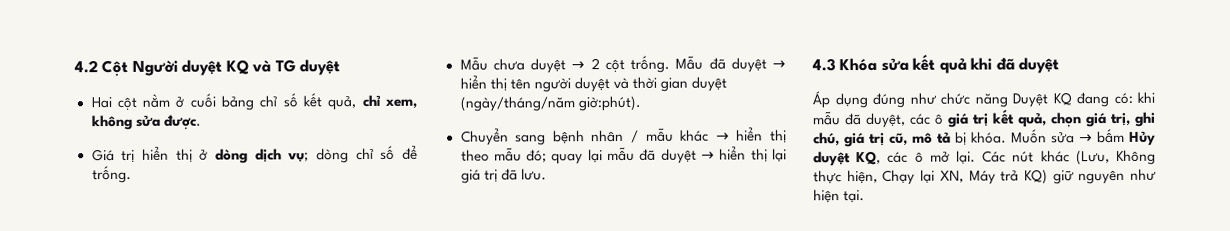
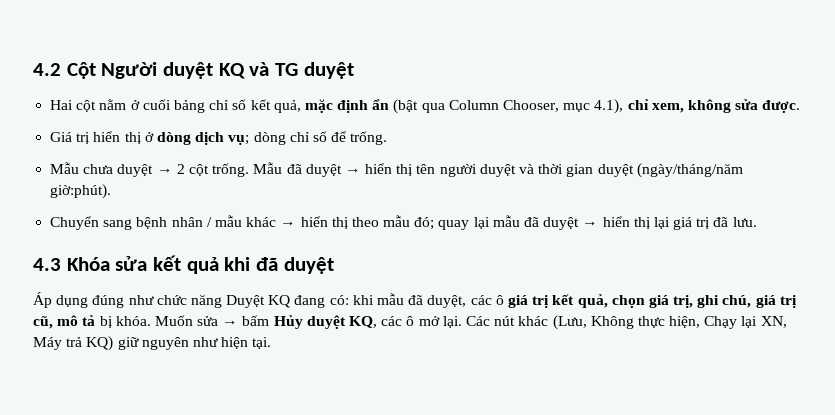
- Hai cột nằm ở cuối bảng chỉ số kết quả, chỉ xem, không sửa được.
+ Hai cột nằm ở cuối bảng chỉ số kết quả, mặc định ẩn (bật qua Column Chooser, mục 4.1), chỉ xem, không sửa được.

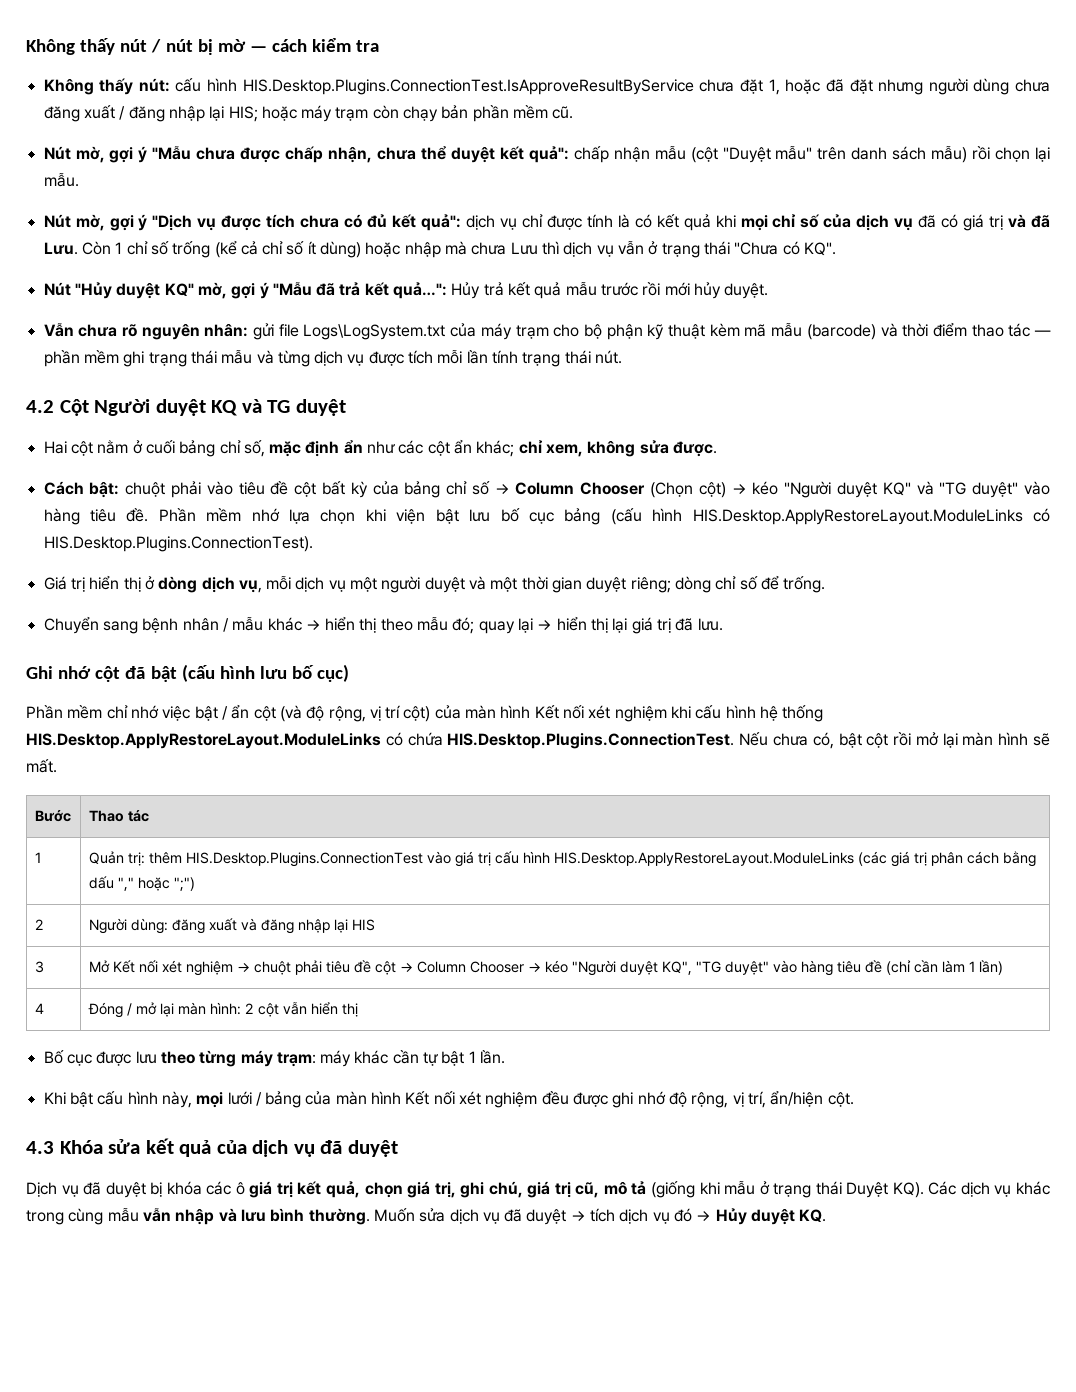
+ Không thấy nút / nút bị mờ — cách kiểm tra
+ Không thấy nút: cấu hình HIS.Desktop.Plugins.ConnectionTest.IsApproveResultByService chưa đặt 1, hoặc đã đặt nhưng người dùng chưa đăng xuất / đăng nhập lại HIS; hoặc máy trạm còn chạy bản phần mềm cũ.
+ Nút mờ, gợi ý "Mẫu chưa được chấp nhận, chưa thể duyệt kết quả": chấp nhận mẫu (cột "Duyệt mẫu" trên danh sách mẫu) rồi chọn lại mẫu.
+ Nút mờ, gợi ý "Dịch vụ được tích chưa có đủ kết quả": dịch vụ chỉ được tính là có kết quả khi mọi chỉ số của dịch vụ đã có giá trị và đã Lưu. Còn 1 chỉ số trống (kể cả chỉ số ít dùng) hoặc nhập mà chưa Lưu thì dịch vụ vẫn ở trạng thái "Chưa có KQ".
+ Nút "Hủy duyệt KQ" mờ, gợi ý "Mẫu đã trả kết quả…": Hủy trả kết quả mẫu trước rồi mới hủy duyệt.
+ Vẫn chưa rõ nguyên nhân: gửi file Logs\LogSystem.txt của máy trạm cho bộ phận kỹ thuật kèm mã mẫu (barcode) và thời điểm thao tác — phần mềm ghi trạng thái mẫu và từng dịch vụ được tích mỗi lần tính trạng thái nút.
- Hai cột nằm ở cuối bảng chỉ số kết quả, mặc định ẩn (bật qua Column Chooser, mục 4.1), chỉ xem, không sửa được.
+ Hai cột nằm ở cuối bảng chỉ số, mặc định ẩn như các cột ẩn khác; chỉ xem, không sửa được.
+ Cách bật: chuột phải vào tiêu đề cột bất kỳ của bảng chỉ số → Column Chooser (Chọn cột) → kéo "Người duyệt KQ" và "TG duyệt" vào hàng tiêu đề. Phần mềm nhớ lựa chọn khi viện bật lưu bố cục bảng (cấu hình HIS.Desktop.ApplyRestoreLayout.ModuleLinks có HIS.Desktop.Plugins.ConnectionTest).
- Giá trị hiển thị ở dòng dịch vụ; dòng chỉ số để trống.
+ Giá trị hiển thị ở dòng dịch vụ, mỗi dịch vụ một người duyệt và một thời gian duyệt riêng; dòng chỉ số để trống.
- Mẫu chưa duyệt → 2 cột trống. Mẫu đã duyệt → hiển thị tên người duyệt và thời gian duyệt (ngày/tháng/năm giờ:phút).
- Chuyển sang bệnh nhân / mẫu khác → hiển thị theo mẫu đó; quay lại mẫu đã duyệt → hiển thị lại giá trị đã lưu.
+ Chuyển sang bệnh nhân / mẫu khác → hiển thị theo mẫu đó; quay lại → hiển thị lại giá trị đã lưu.
+ Ghi nhớ cột đã bật (cấu hình lưu bố cục)
+ Phần mềm chỉ nhớ việc bật / ẩn cột (và độ rộng, vị trí cột) của màn hình Kết nối xét nghiệm khi cấu hình hệ thống HIS.Desktop.ApplyRestoreLayout.ModuleLinks có chứa HIS.Desktop.Plugins.ConnectionTest. Nếu chưa có, bật cột rồi mở lại màn hình sẽ mất.
+ Bước | Thao tác
+ 1 | Quản trị: thêm HIS.Desktop.Plugins.ConnectionTest vào giá trị cấu hình HIS.Desktop.ApplyRestoreLayout.ModuleLinks (các giá trị phân cách bằng dấu "," hoặc ";")
+ 2 | Người dùng: đăng xuất và đăng nhập lại HIS
+ 3 | Mở Kết nối xét nghiệm → chuột phải tiêu đề cột → Column Chooser → kéo "Người duyệt KQ", "TG duyệt" vào hàng tiêu đề (chỉ cần làm 1 lần)
+ 4 | Đóng / mở lại màn hình: 2 cột vẫn hiển thị
+ Bố cục được lưu theo từng máy trạm: máy khác cần tự bật 1 lần.
+ Khi bật cấu hình này, mọi lưới / bảng của màn hình Kết nối xét nghiệm đều được ghi nhớ độ rộng, vị trí, ẩn/hiện cột.
- 4.3 Khóa sửa kết quả khi đã duyệt
+ 4.3 Khóa sửa kết quả của dịch vụ đã duyệt
- Áp dụng đúng như chức năng Duyệt KQ đang có: khi mẫu đã duyệt, các ô giá trị kết quả, chọn giá trị, ghi chú, giá trị cũ, mô tả bị khóa. Muốn sửa → bấm Hủy duyệt KQ, các ô mở lại. Các nút khác (Lưu, Không thực hiện, Chạy lại XN, Máy trả KQ) giữ nguyên như hiện tại.
+ Dịch vụ đã duyệt bị khóa các ô giá trị kết quả, chọn giá trị, ghi chú, giá trị cũ, mô tả (giống khi mẫu ở trạng thái Duyệt KQ). Các dịch vụ khác trong cùng mẫu vẫn nhập và lưu bình thường. Muốn sửa dịch vụ đã duyệt → tích dịch vụ đó → Hủy duyệt KQ.

